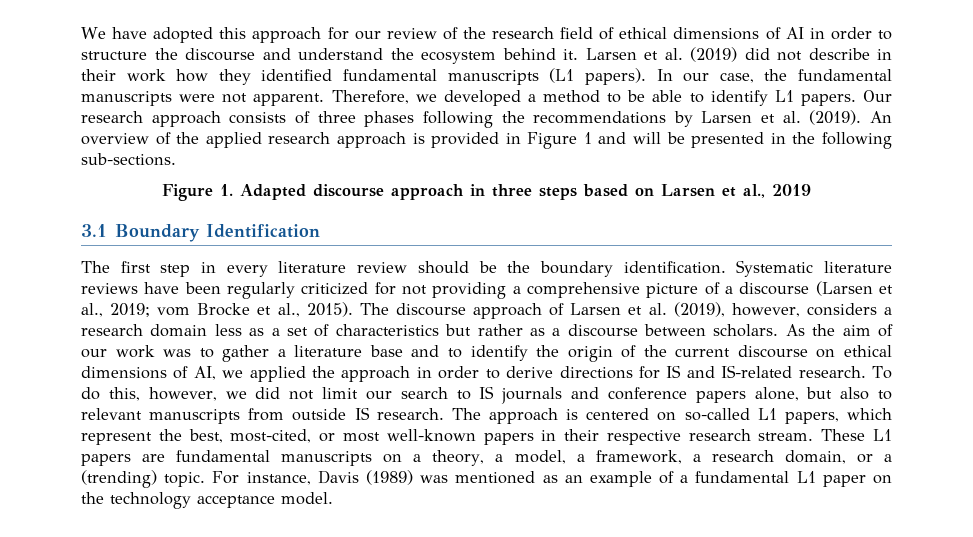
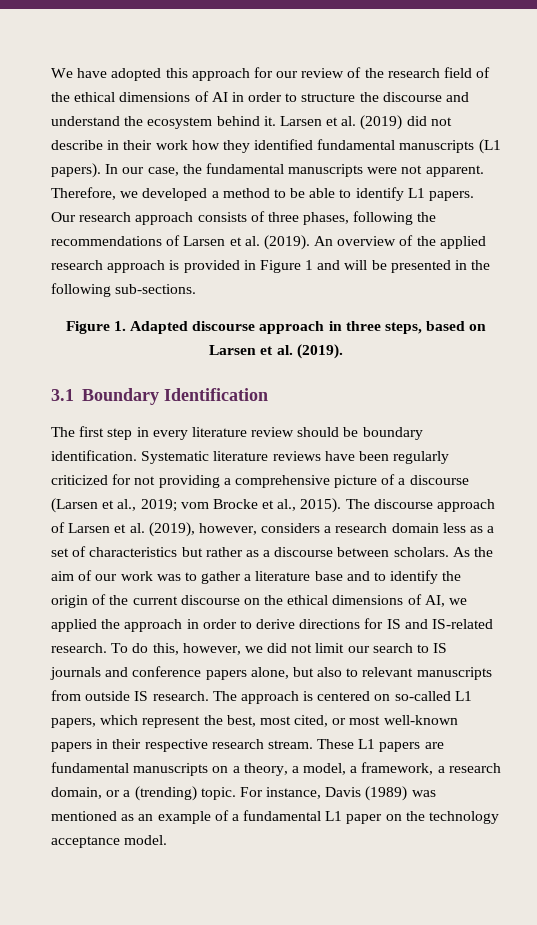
- We have adopted this approach for our review of the research field of ethical dimensions of AI in order to structure the discourse and understand the ecosystem behind it.
+ We have adopted this approach for our review of the research field of the ethical dimensions of AI in order to structure the discourse and understand the ecosystem behind it.
- Our research approach consists of three phases following the recommendations by Larsen et al. (2019).
+ Our research approach consists of three phases, following the recommendations of Larsen et al. (2019).
- Figure 1. Adapted discourse approach in three steps based on Larsen et al., 2019
+ Figure 1. Adapted discourse approach in three steps, based on Larsen et al. (2019).
- The first step in every literature review should be the boundary identification.
+ The first step in every literature review should be boundary identification.
- As the aim of our work was to gather a literature base and to identify the origin of the current discourse on ethical dimensions of AI, we applied the approach in order to derive directions for IS and IS-related research.
+ As the aim of our work was to gather a literature base and to identify the origin of the current discourse on the ethical dimensions of AI, we applied the approach in order to derive directions for IS and IS-related research.
- The approach is centered on so-called L1 papers, which represent the best, most-cited, or most well-known papers in their respective research stream.
+ The approach is centered on so-called L1 papers, which represent the best, most cited, or most well-known papers in their respective research stream.

